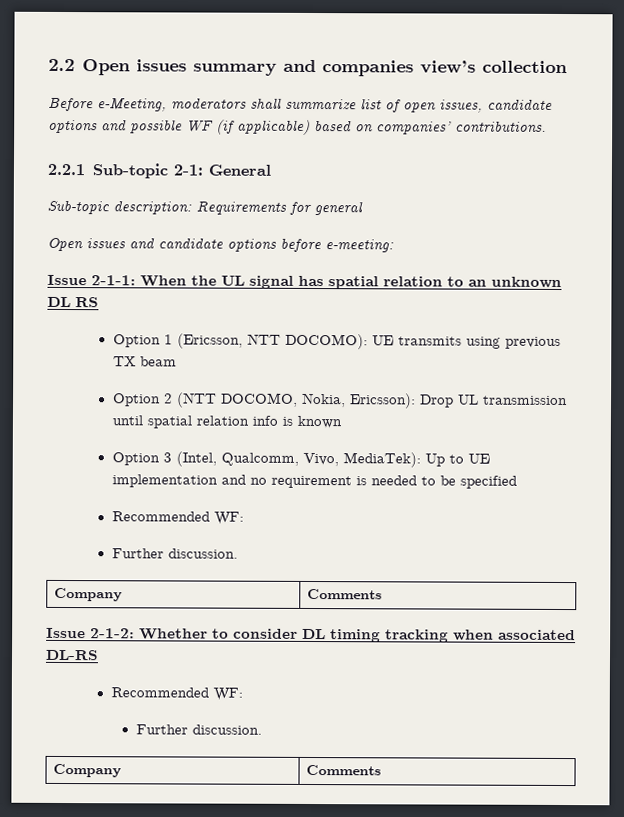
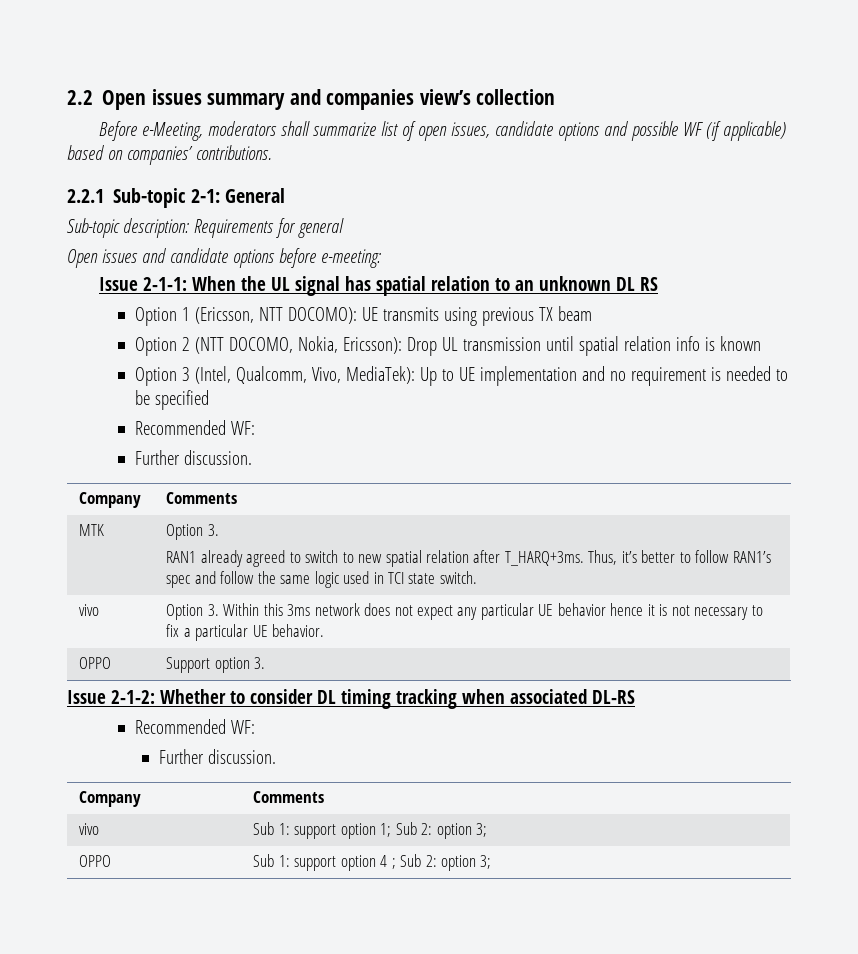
+ MTK | Option 3.
+ RAN1 already agreed to switch to new spatial relation after T_HARQ+3ms. Thus, it’s better to follow RAN1’s spec and follow the same logic used in TCI state switch.
+ vivo | Option 3. Within this 3ms network does not expect any particular UE behavior hence it is not necessary to fix a particular UE behavior.
+ OPPO | Support option 3.
+ vivo | Sub 1: support option 1; Sub 2: option 3;
+ OPPO | Sub 1: support option 4 ; Sub 2: option 3;

